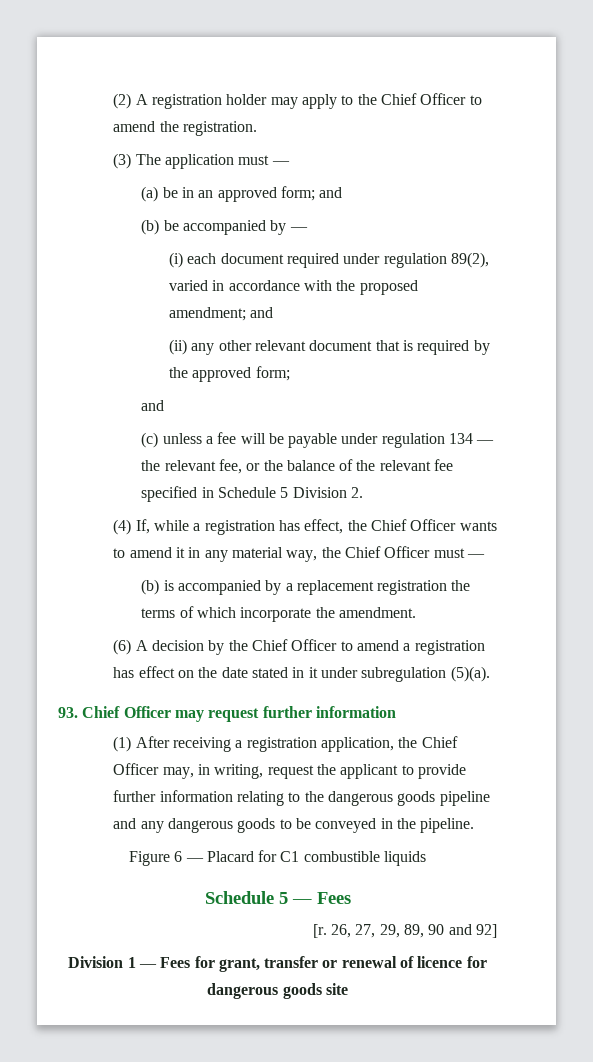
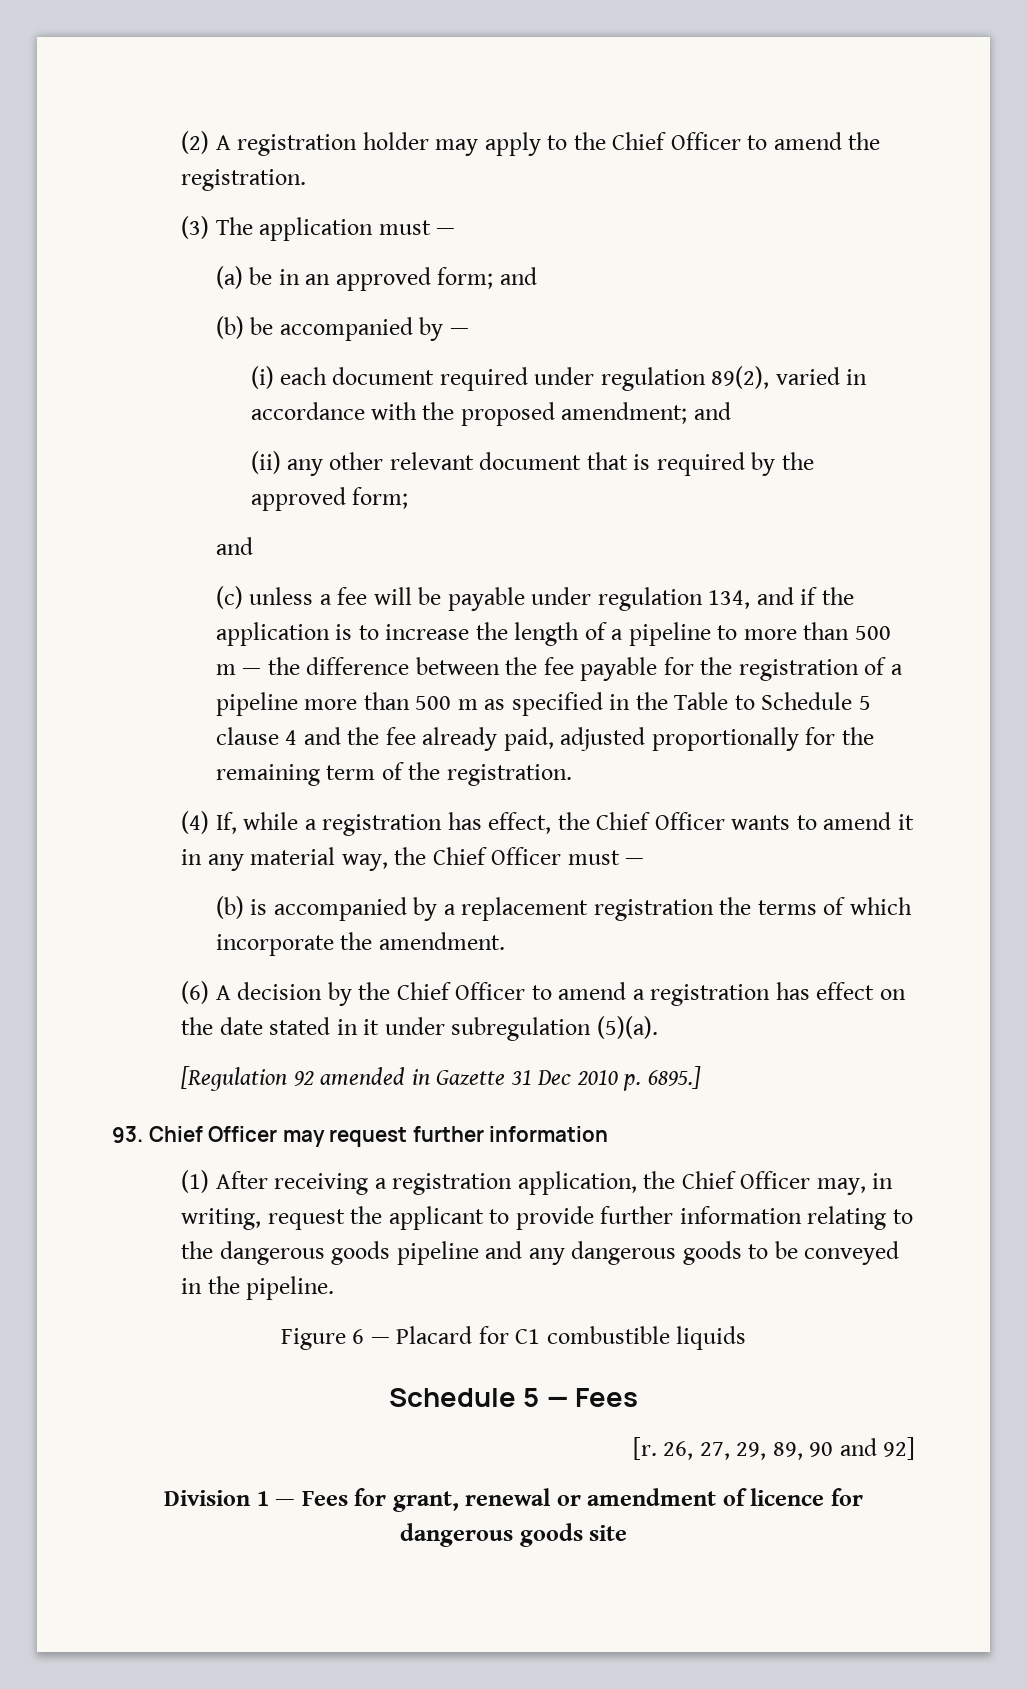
- (c) unless a fee will be payable under regulation 134 — the relevant fee, or the balance of the relevant fee specified in Schedule 5 Division 2.
+ (c) unless a fee will be payable under regulation 134, and if the application is to increase the length of a pipeline to more than 500 m — the difference between the fee payable for the registration of a pipeline more than 500 m as specified in the Table to Schedule 5 clause 4 and the fee already paid, adjusted proportionally for the remaining term of the registration.
+ [Regulation 92 amended in Gazette 31 Dec 2010 p. 6895.]
- Division 1 — Fees for grant, transfer or renewal of licence for dangerous goods site
+ Division 1 — Fees for grant, renewal or amendment of licence for dangerous goods site

